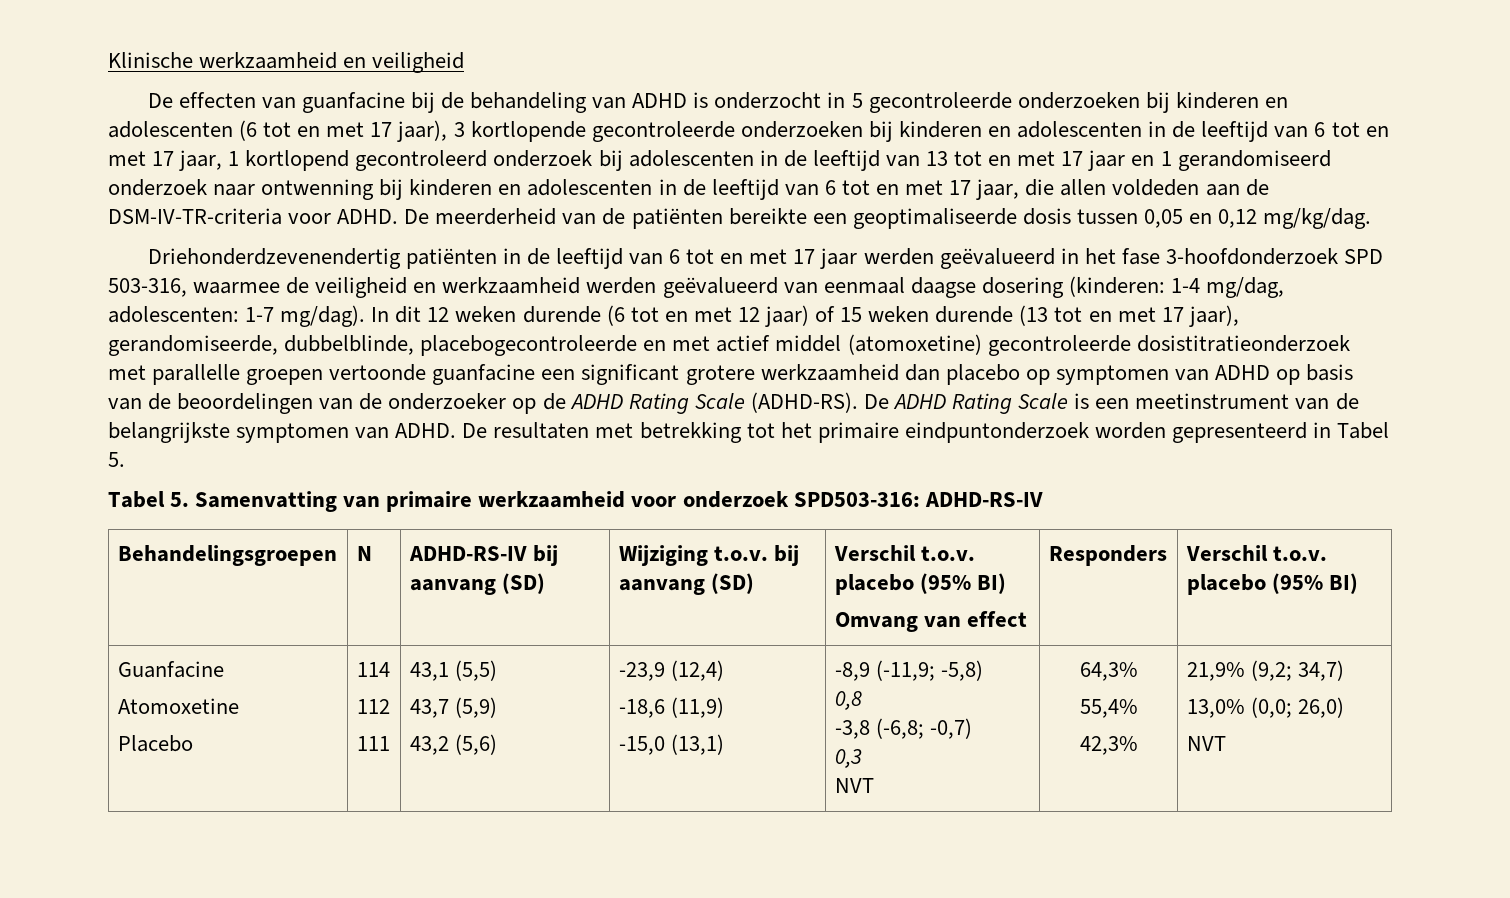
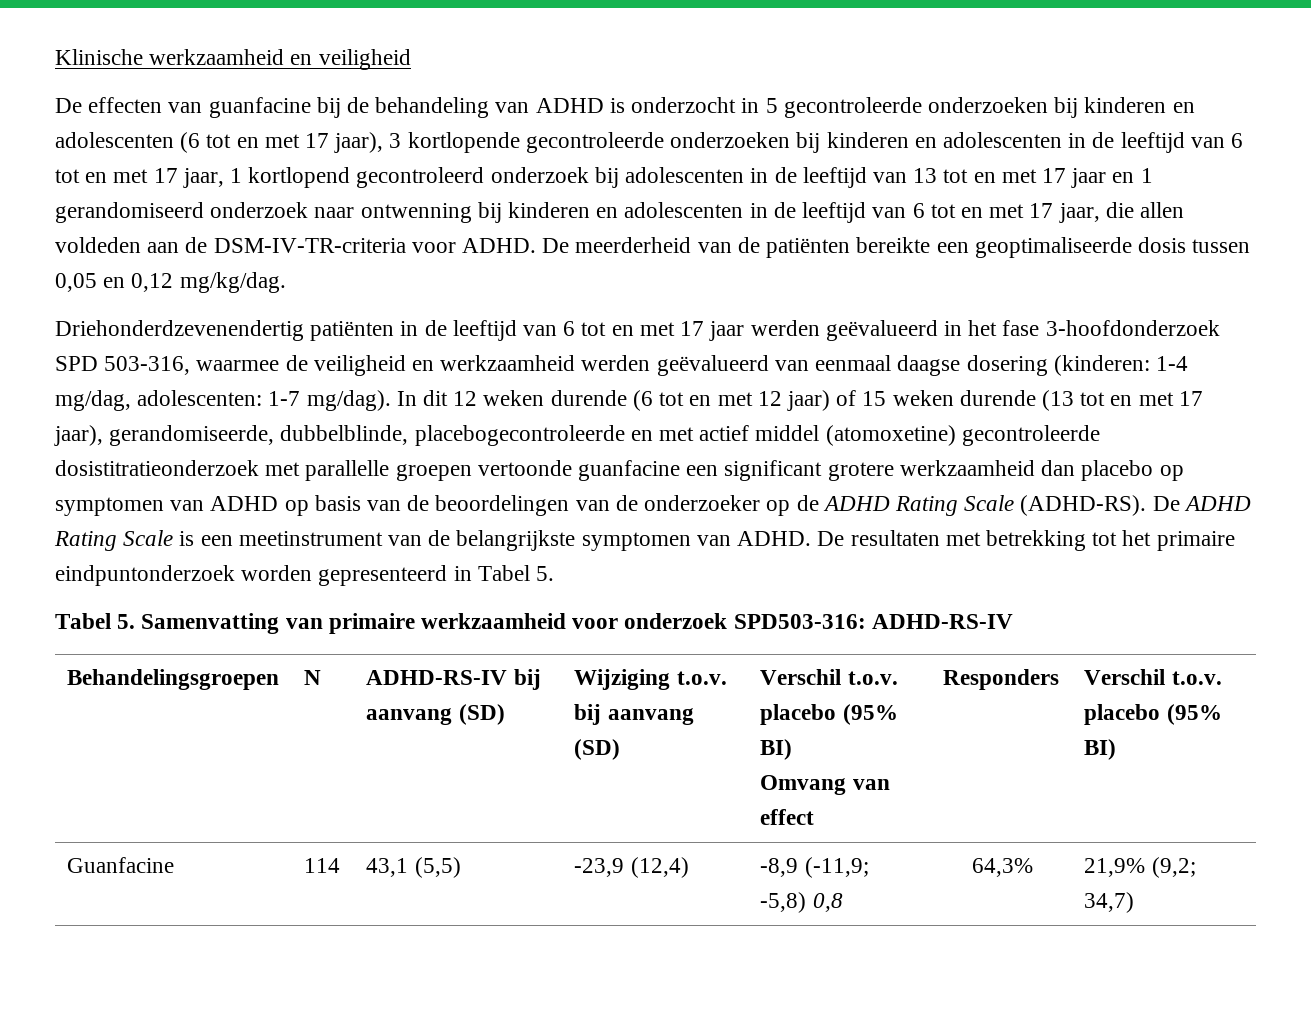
- Guanfacine
- Atomoxetine
- Placebo | 114
- 112
- 111 | 43,1 (5,5)
- 43,7 (5,9)
- 43,2 (5,6) | -23,9 (12,4)
- -18,6 (11,9)
- -15,0 (13,1) | -8,9 (-11,9; -5,8)
- 0,8
- -3,8 (-6,8; -0,7)
- 0,3
- NVT | 64,3%
- 55,4%
- 42,3% | 21,9% (9,2; 34,7)
- 13,0% (0,0; 26,0)
- NVT
+ Guanfacine | 114 | 43,1 (5,5) | -23,9 (12,4) | -8,9 (-11,9; -5,8) 0,8 | 64,3% | 21,9% (9,2; 34,7)

